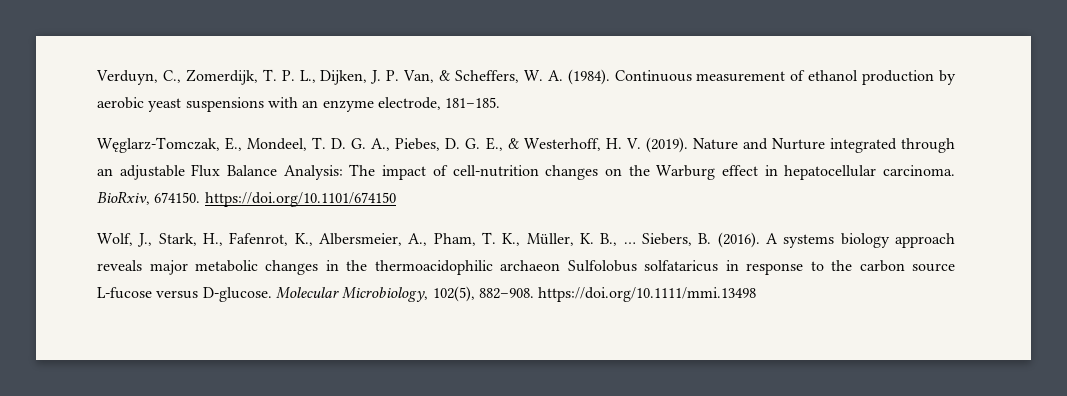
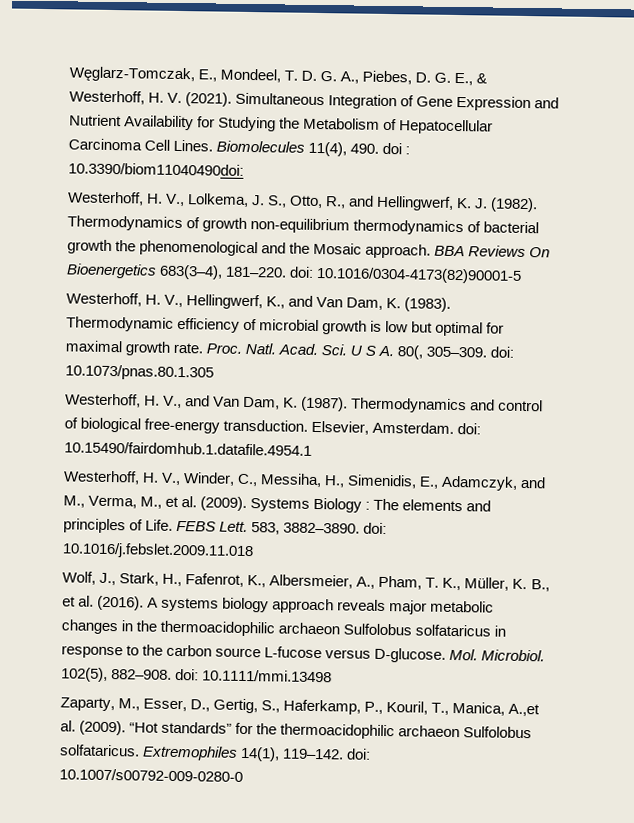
- Verduyn, C., Zomerdijk, T. P. L., Dijken, J. P. Van, & Scheffers, W. A. (1984). Continuous measurement of ethanol production by aerobic yeast suspensions with an enzyme electrode, 181–185.
- Węglarz-Tomczak, E., Mondeel, T. D. G. A., Piebes, D. G. E., & Westerhoff, H. V. (2019). Nature and Nurture integrated through an adjustable Flux Balance Analysis: The impact of cell-nutrition changes on the Warburg effect in hepatocellular carcinoma. BioRxiv, 674150. https://doi.org/10.1101/674150
+ Węglarz-Tomczak, E., Mondeel, T. D. G. A., Piebes, D. G. E., & Westerhoff, H. V. (2021). Simultaneous Integration of Gene Expression and Nutrient Availability for Studying the Metabolism of Hepatocellular Carcinoma Cell Lines. Biomolecules 11(4), 490. doi : 10.3390/biom11040490doi:
+ Westerhoff, H. V., Lolkema, J. S., Otto, R., and Hellingwerf, K. J. (1982). Thermodynamics of growth non-equilibrium thermodynamics of bacterial growth the phenomenological and the Mosaic approach. BBA Reviews On Bioenergetics 683(3–4), 181–220. doi: 10.1016/0304-4173(82)90001-5
+ Westerhoff, H. V., Hellingwerf, K., and Van Dam, K. (1983). Thermodynamic efficiency of microbial growth is low but optimal for maximal growth rate. Proc. Natl. Acad. Sci. U S A. 80(, 305–309. doi: 10.1073/pnas.80.1.305
+ Westerhoff, H. V., and Van Dam, K. (1987). Thermodynamics and control of biological free-energy transduction. Elsevier, Amsterdam. doi: 10.15490/fairdomhub.1.datafile.4954.1
+ Westerhoff, H. V., Winder, C., Messiha, H., Simenidis, E., Adamczyk, and M., Verma, M., et al. (2009). Systems Biology : The elements and principles of Life. FEBS Lett. 583, 3882–3890. doi: 10.1016/j.febslet.2009.11.018
- Wolf, J., Stark, H., Fafenrot, K., Albersmeier, A., Pham, T. K., Müller, K. B., … Siebers, B. (2016).
+ Wolf, J., Stark, H., Fafenrot, K., Albersmeier, A., Pham, T. K., Müller, K. B., et al. (2016).
- Molecular Microbiology, 102(5), 882–908. https://doi.org/10.1111/mmi.13498
+ Mol. Microbiol. 102(5), 882–908. doi: 10.1111/mmi.13498
+ Zaparty, M., Esser, D., Gertig, S., Haferkamp, P., Kouril, T., Manica, A.,et al. (2009). “Hot standards” for the thermoacidophilic archaeon Sulfolobus solfataricus. Extremophiles 14(1), 119–142. doi: 10.1007/s00792-009-0280-0

